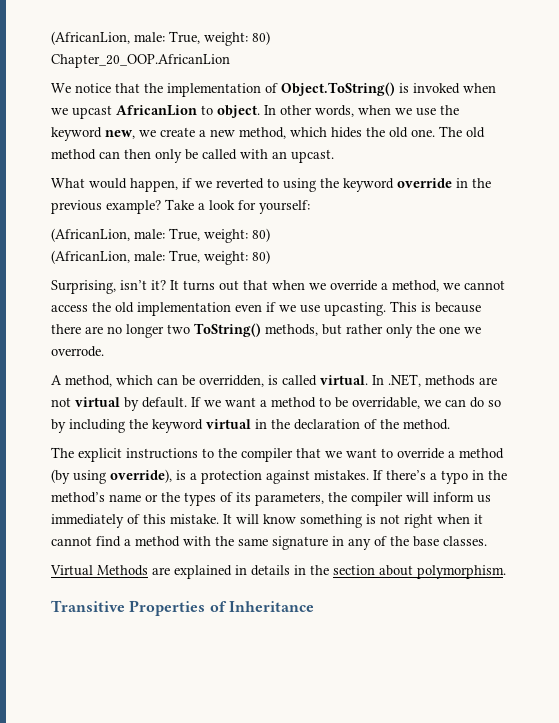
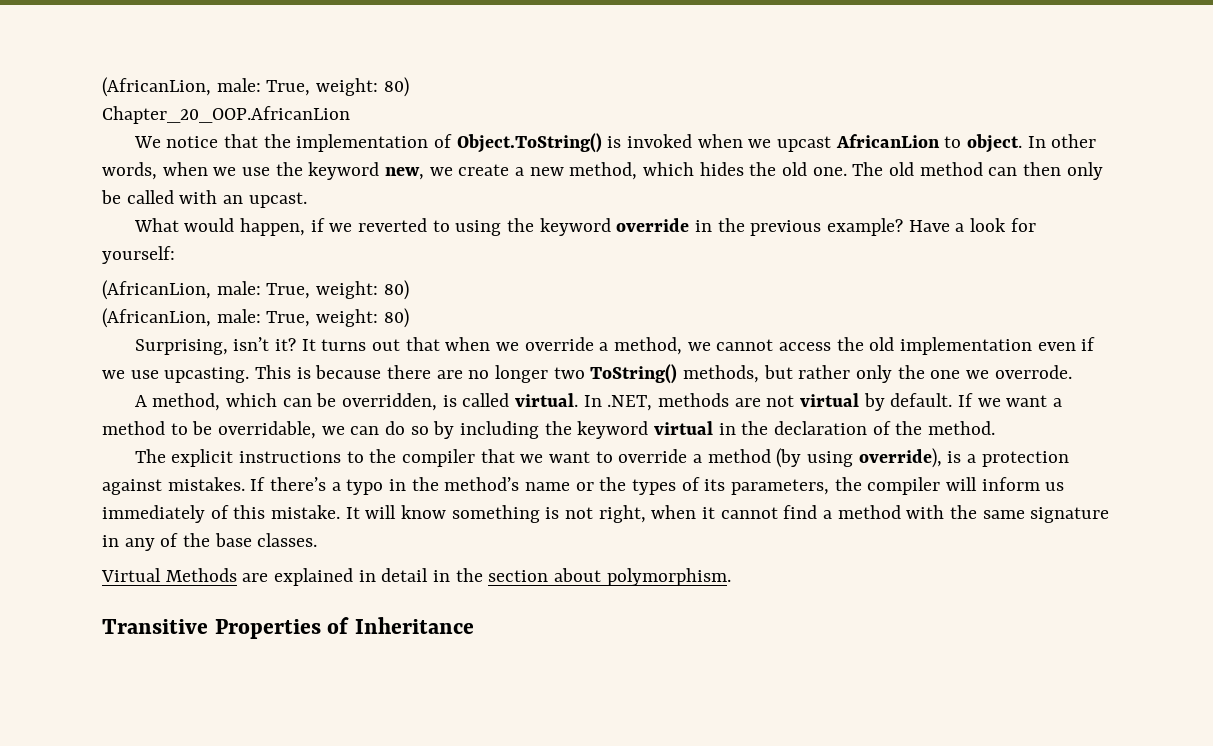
- Take a look for yourself:
+ Have a look for yourself:
- It will know something is not right when it cannot find a method with the same signature in any of the base classes.
+ It will know something is not right, when it cannot find a method with the same signature in any of the base classes.
- Virtual Methods are explained in details in the section about polymorphism.
+ Virtual Methods are explained in detail in the section about polymorphism.

